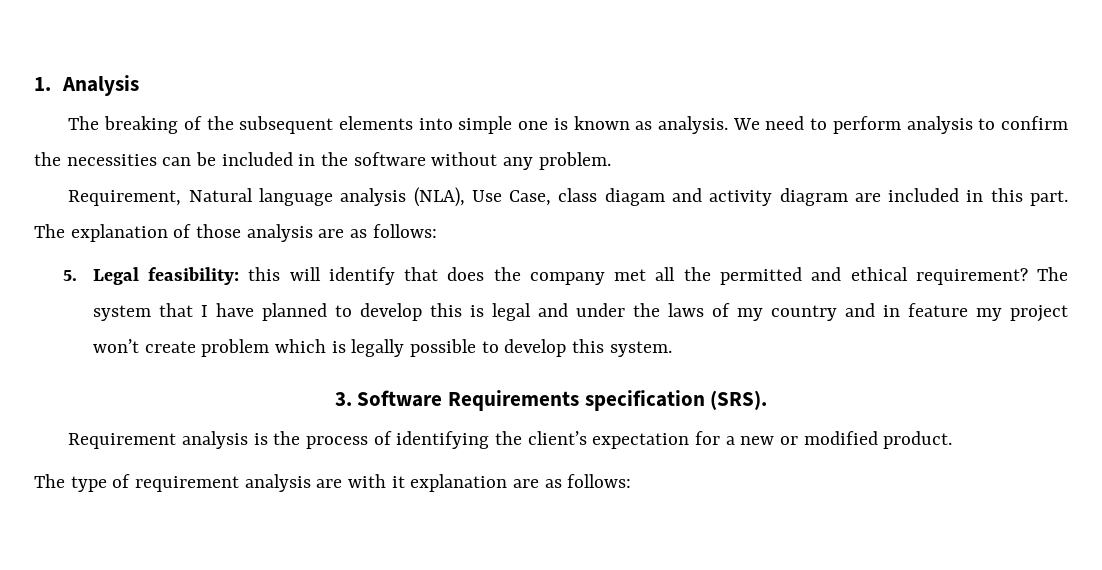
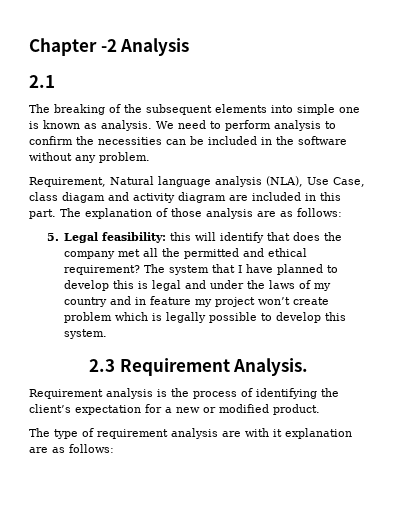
- 1. Analysis
+ Chapter -2 Analysis
+ 2.1
- 3. Software Requirements specification (SRS).
+ 2.3 Requirement Analysis.

